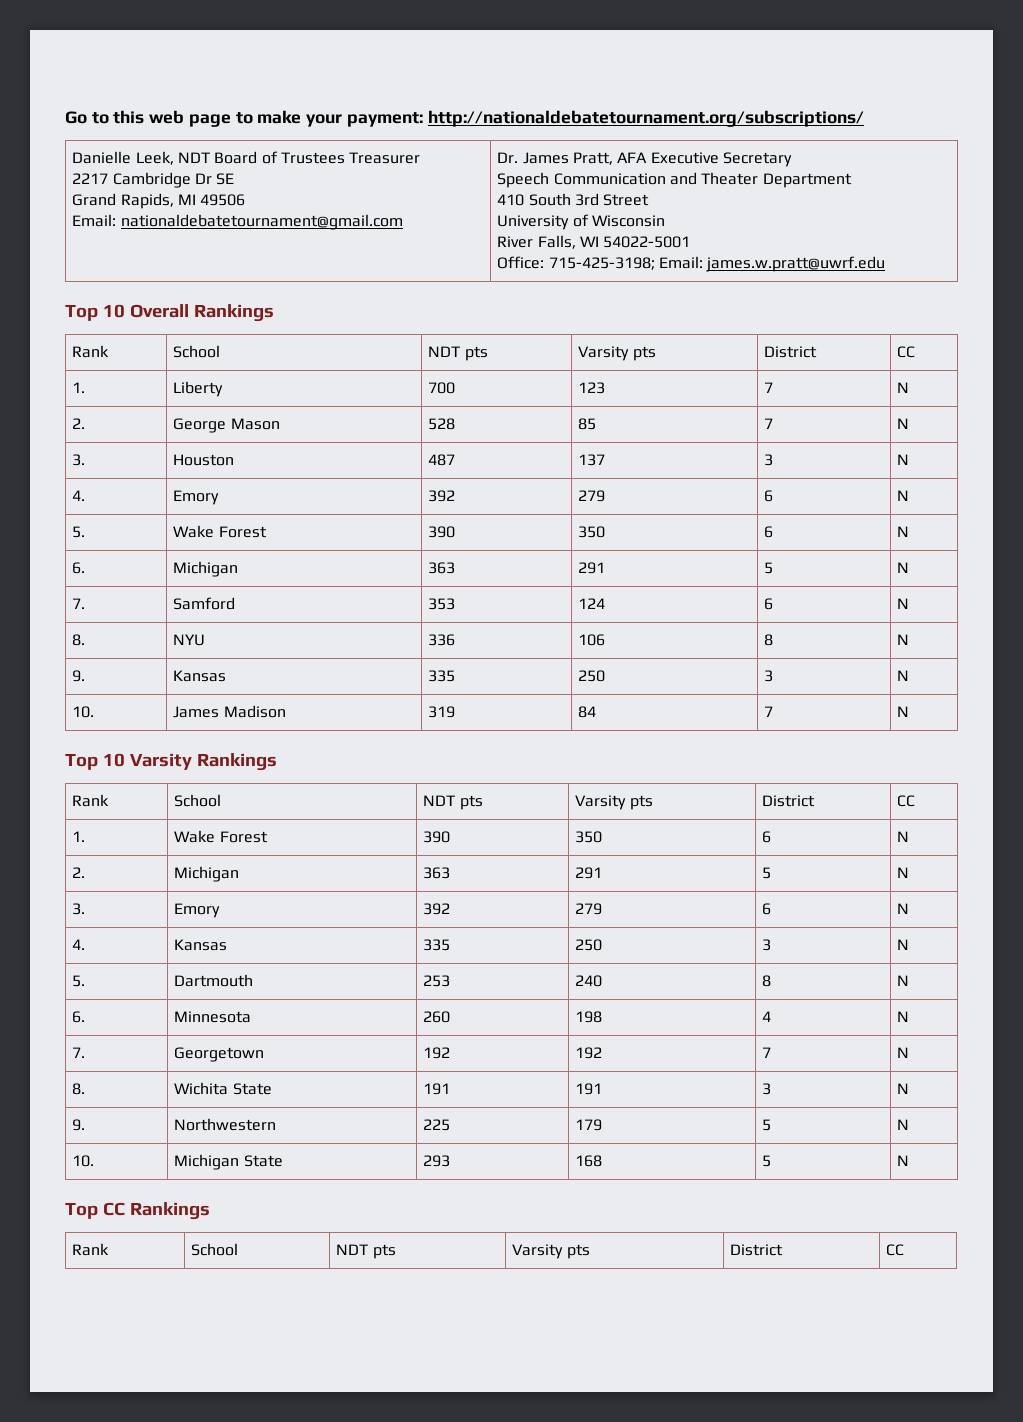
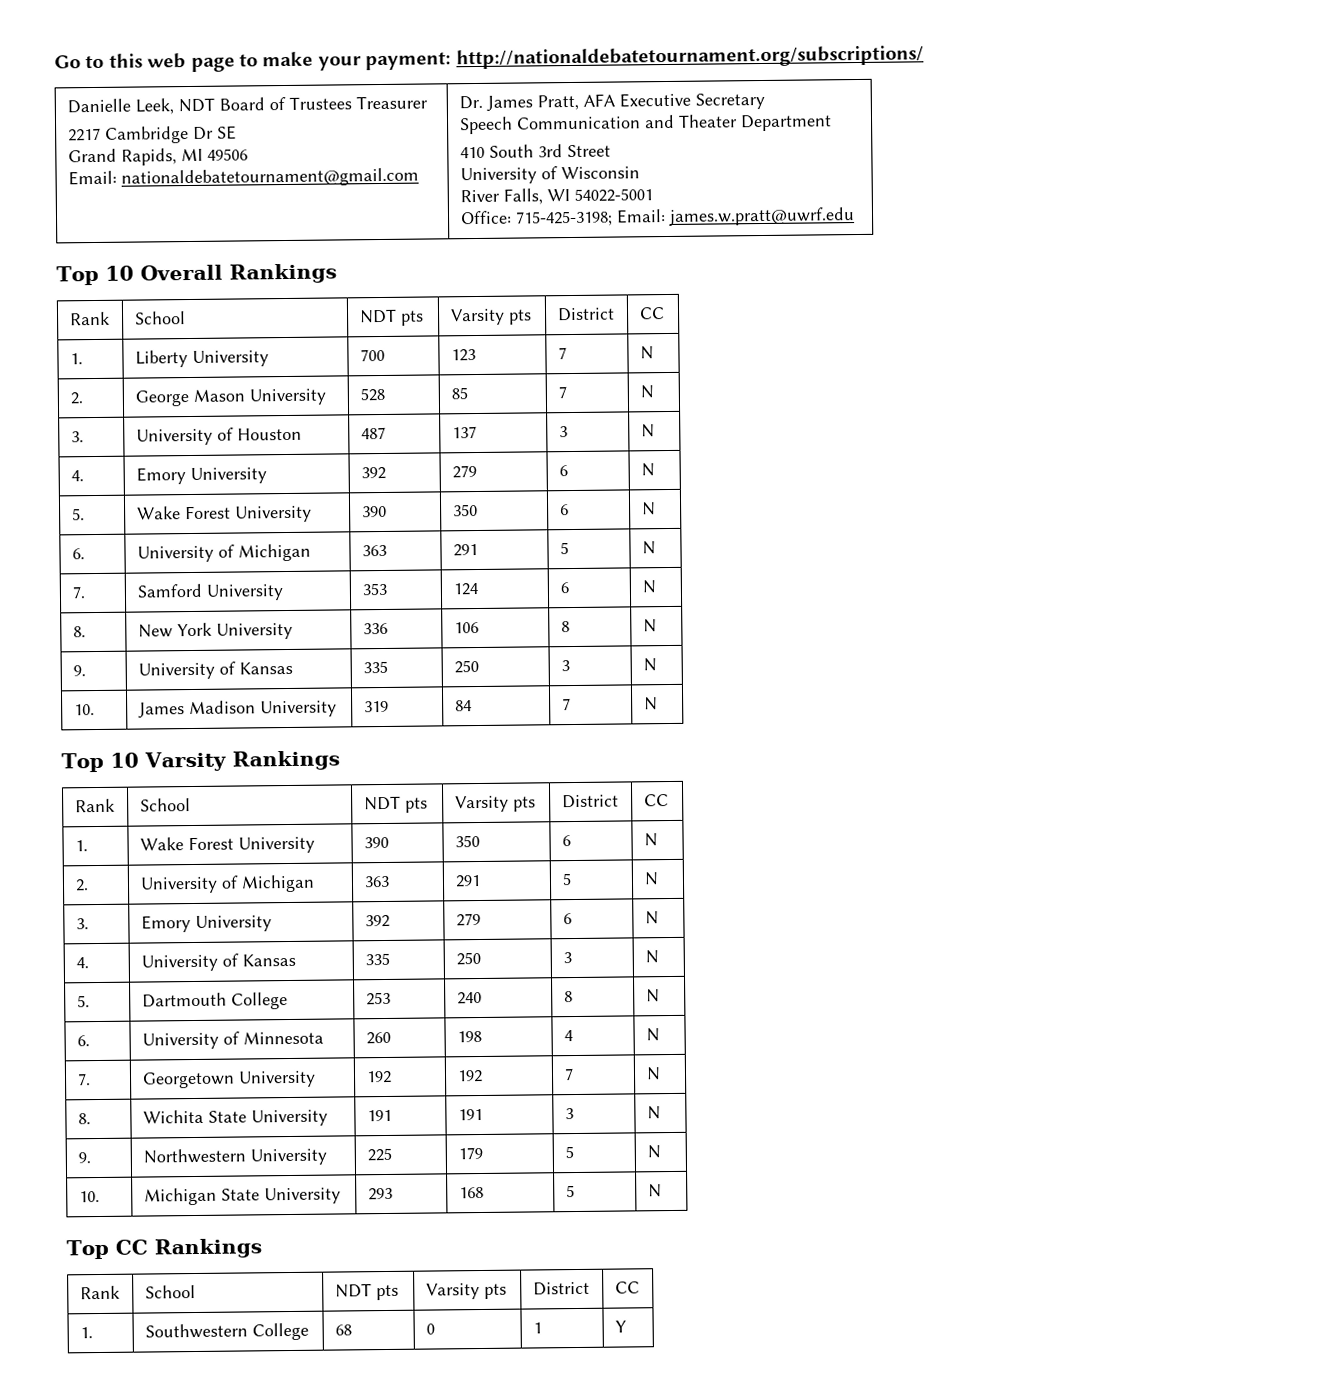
- 1. | Liberty | 700 | 123 | 7 | N
+ 1. | Liberty University | 700 | 123 | 7 | N
- 2. | George Mason | 528 | 85 | 7 | N
+ 2. | George Mason University | 528 | 85 | 7 | N
- 3. | Houston | 487 | 137 | 3 | N
+ 3. | University of Houston | 487 | 137 | 3 | N
- 4. | Emory | 392 | 279 | 6 | N
+ 4. | Emory University | 392 | 279 | 6 | N
- 5. | Wake Forest | 390 | 350 | 6 | N
+ 5. | Wake Forest University | 390 | 350 | 6 | N
- 6. | Michigan | 363 | 291 | 5 | N
+ 6. | University of Michigan | 363 | 291 | 5 | N
- 7. | Samford | 353 | 124 | 6 | N
+ 7. | Samford University | 353 | 124 | 6 | N
- 8. | NYU | 336 | 106 | 8 | N
+ 8. | New York University | 336 | 106 | 8 | N
- 9. | Kansas | 335 | 250 | 3 | N
+ 9. | University of Kansas | 335 | 250 | 3 | N
- 10. | James Madison | 319 | 84 | 7 | N
+ 10. | James Madison University | 319 | 84 | 7 | N
- 1. | Wake Forest | 390 | 350 | 6 | N
+ 1. | Wake Forest University | 390 | 350 | 6 | N
- 2. | Michigan | 363 | 291 | 5 | N
+ 2. | University of Michigan | 363 | 291 | 5 | N
- 3. | Emory | 392 | 279 | 6 | N
+ 3. | Emory University | 392 | 279 | 6 | N
- 4. | Kansas | 335 | 250 | 3 | N
+ 4. | University of Kansas | 335 | 250 | 3 | N
- 5. | Dartmouth | 253 | 240 | 8 | N
+ 5. | Dartmouth College | 253 | 240 | 8 | N
- 6. | Minnesota | 260 | 198 | 4 | N
+ 6. | University of Minnesota | 260 | 198 | 4 | N
- 7. | Georgetown | 192 | 192 | 7 | N
+ 7. | Georgetown University | 192 | 192 | 7 | N
- 8. | Wichita State | 191 | 191 | 3 | N
+ 8. | Wichita State University | 191 | 191 | 3 | N
- 9. | Northwestern | 225 | 179 | 5 | N
+ 9. | Northwestern University | 225 | 179 | 5 | N
- 10. | Michigan State | 293 | 168 | 5 | N
+ 10. | Michigan State University | 293 | 168 | 5 | N
+ 1. | Southwestern College | 68 | 0 | 1 | Y

